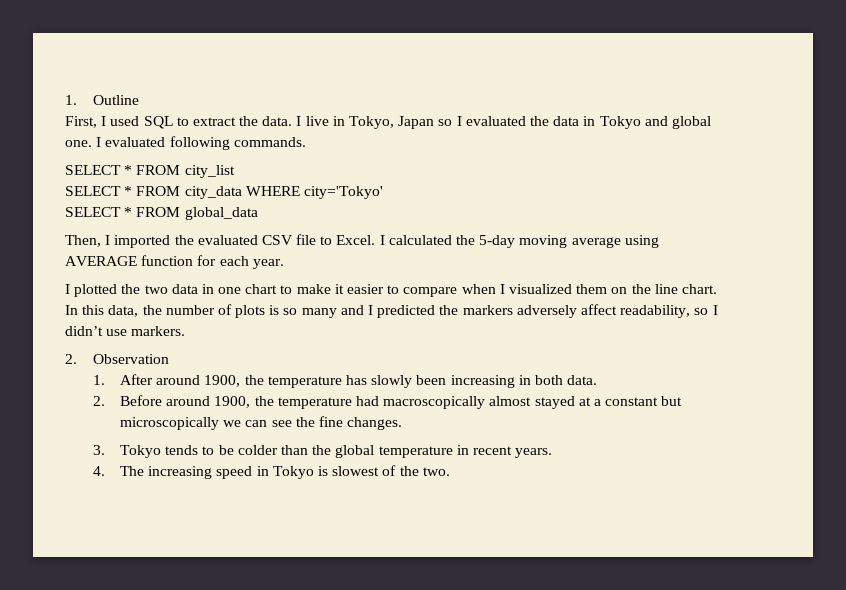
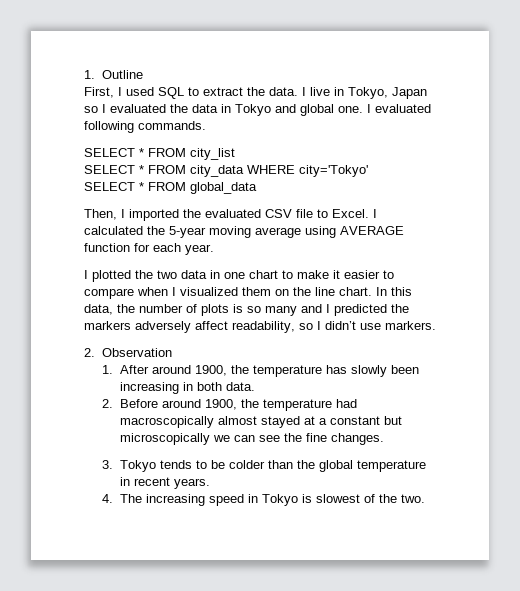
- I calculated the 5-day moving average using AVERAGE function for each year.
+ I calculated the 5-year moving average using AVERAGE function for each year.

